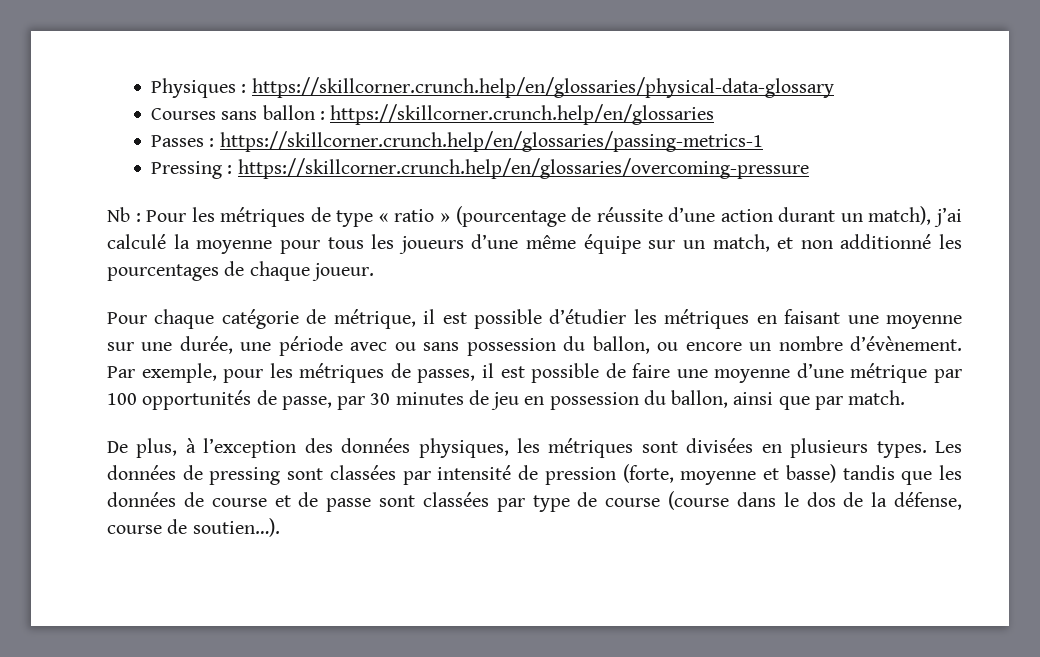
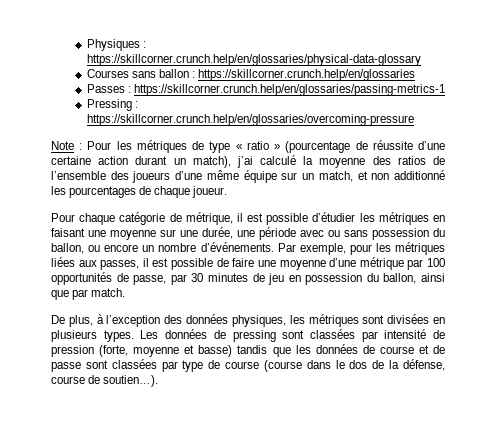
- Nb : Pour les métriques de type « ratio » (pourcentage de réussite d’une action durant un match), j’ai calculé la moyenne pour tous les joueurs d’une même équipe sur un match, et non additionné les pourcentages de chaque joueur.
+ Note : Pour les métriques de type « ratio » (pourcentage de réussite d’une certaine action durant un match), j’ai calculé la moyenne des ratios de l’ensemble des joueurs d’une même équipe sur un match, et non additionné les pourcentages de chaque joueur.
- Pour chaque catégorie de métrique, il est possible d’étudier les métriques en faisant une moyenne sur une durée, une période avec ou sans possession du ballon, ou encore un nombre d’évènement.
+ Pour chaque catégorie de métrique, il est possible d’étudier les métriques en faisant une moyenne sur une durée, une période avec ou sans possession du ballon, ou encore un nombre d’événements.
- Par exemple, pour les métriques de passes, il est possible de faire une moyenne d’une métrique par 100 opportunités de passe, par 30 minutes de jeu en possession du ballon, ainsi que par match.
+ Par exemple, pour les métriques liées aux passes, il est possible de faire une moyenne d’une métrique par 100 opportunités de passe, par 30 minutes de jeu en possession du ballon, ainsi que par match.

